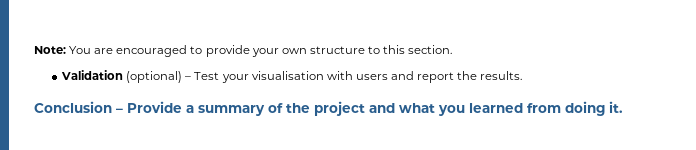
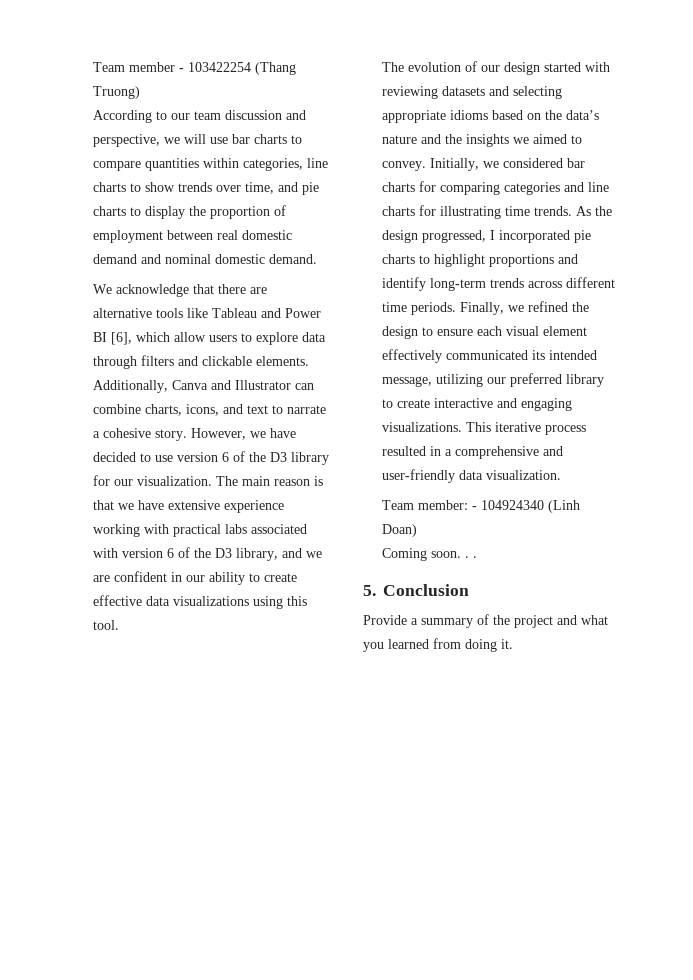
- Note: You are encouraged to provide your own structure to this section.
- Validation (optional) – Test your visualisation with users and report the results.
- Conclusion – Provide a summary of the project and what you learned from doing it.
+ Team member - 103422254 (Thang Truong)
+ According to our team discussion and perspective, we will use bar charts to compare quantities within categories, line charts to show trends over time, and pie charts to display the proportion of employment between real domestic demand and nominal domestic demand.
+ We acknowledge that there are alternative tools like Tableau and Power BI [6], which allow users to explore data through filters and clickable elements. Additionally, Canva and Illustrator can combine charts, icons, and text to narrate a cohesive story. However, we have decided to use version 6 of the D3 library for our visualization. The main reason is that we have extensive experience working with practical labs associated with version 6 of the D3 library, and we are confident in our ability to create effective data visualizations using this tool.
+ The evolution of our design started with reviewing datasets and selecting appropriate idioms based on the data’s nature and the insights we aimed to convey. Initially, we considered bar charts for comparing categories and line charts for illustrating time trends. As the design progressed, I incorporated pie charts to highlight proportions and identify long-term trends across different time periods. Finally, we refined the design to ensure each visual element effectively communicated its intended message, utilizing our preferred library to create interactive and engaging visualizations. This iterative process resulted in a comprehensive and user-friendly data visualization.
+ Team member: - 104924340 (Linh Doan)
+ Coming soon. . .
+ 5. Conclusion
+ Provide a summary of the project and what you learned from doing it.

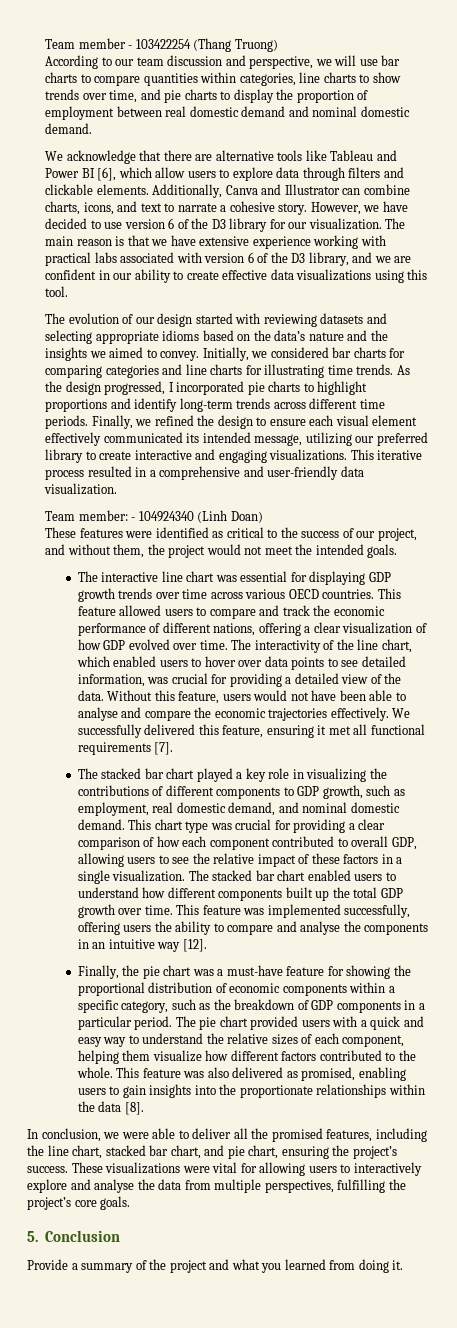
- Coming soon. . .
+ These features were identified as critical to the success of our project, and without them, the project would not meet the intended goals.
+ The interactive line chart was essential for displaying GDP growth trends over time across various OECD countries. This feature allowed users to compare and track the economic performance of different nations, offering a clear visualization of how GDP evolved over time. The interactivity of the line chart, which enabled users to hover over data points to see detailed information, was crucial for providing a detailed view of the data. Without this feature, users would not have been able to analyse and compare the economic trajectories effectively. We successfully delivered this feature, ensuring it met all functional requirements [7].
+ The stacked bar chart played a key role in visualizing the contributions of different components to GDP growth, such as employment, real domestic demand, and nominal domestic demand. This chart type was crucial for providing a clear comparison of how each component contributed to overall GDP, allowing users to see the relative impact of these factors in a single visualization. The stacked bar chart enabled users to understand how different components built up the total GDP growth over time. This feature was implemented successfully, offering users the ability to compare and analyse the components in an intuitive way [12].
+ Finally, the pie chart was a must-have feature for showing the proportional distribution of economic components within a specific category, such as the breakdown of GDP components in a particular period. The pie chart provided users with a quick and easy way to understand the relative sizes of each component, helping them visualize how different factors contributed to the whole. This feature was also delivered as promised, enabling users to gain insights into the proportionate relationships within the data [8].
+ In conclusion, we were able to deliver all the promised features, including the line chart, stacked bar chart, and pie chart, ensuring the project’s success. These visualizations were vital for allowing users to interactively explore and analyse the data from multiple perspectives, fulfilling the project’s core goals.

